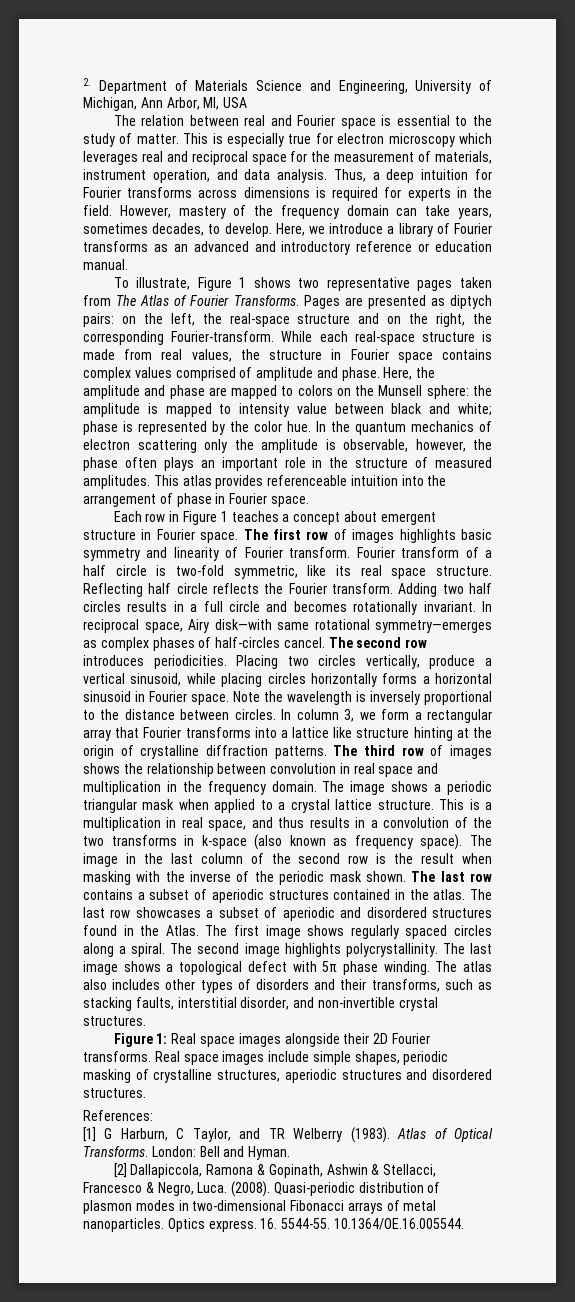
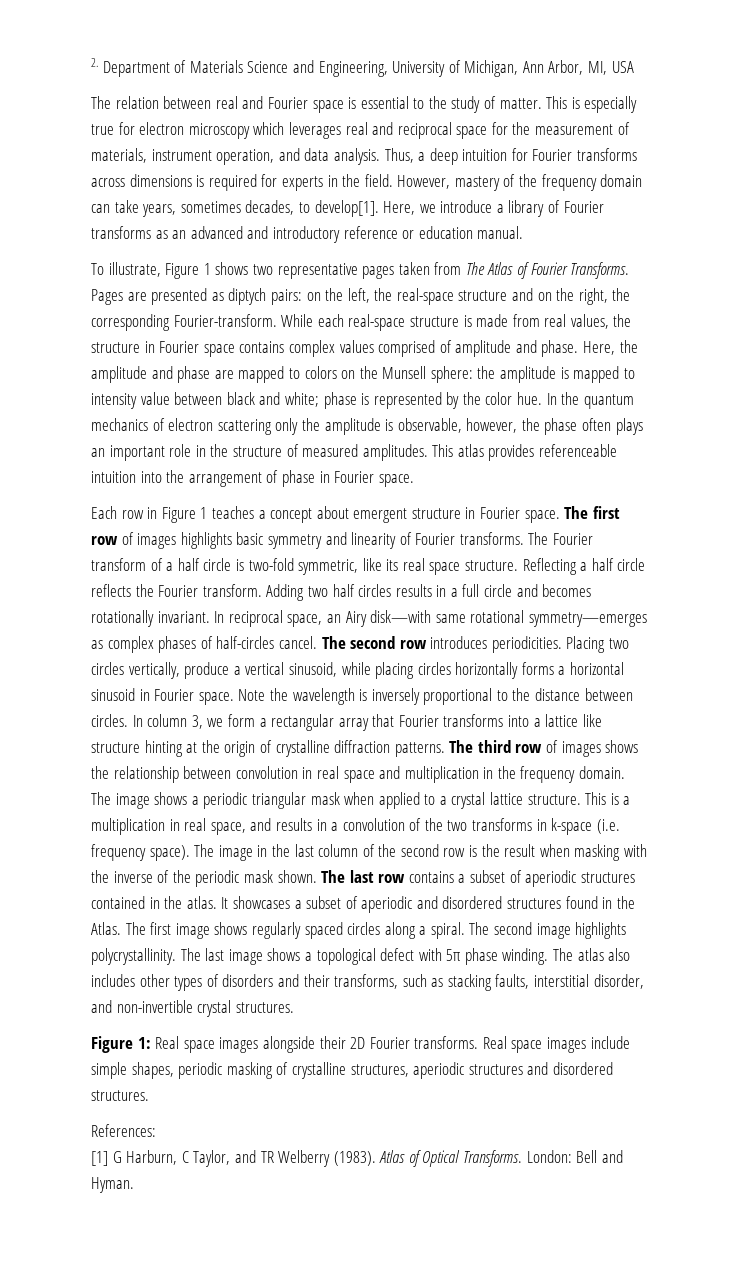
- However, mastery of the frequency domain can take years, sometimes decades, to develop.
+ However, mastery of the frequency domain can take years, sometimes decades, to develop[1].
- The first row of images highlights basic symmetry and linearity of Fourier transform. Fourier transform of a half circle is two-fold symmetric, like its real space structure.
+ The first row of images highlights basic symmetry and linearity of Fourier transforms. The Fourier transform of a half circle is two-fold symmetric, like its real space structure.
- Reflecting half circle reflects the Fourier transform.
+ Reflecting a half circle reflects the Fourier transform.
- In reciprocal space, Airy disk—with same rotational symmetry—emerges as complex phases of half-circles cancel.
+ In reciprocal space, an Airy disk—with same rotational symmetry—emerges as complex phases of half-circles cancel.
- This is a multiplication in real space, and thus results in a convolution of the two transforms in k-space (also known as frequency space).
+ This is a multiplication in real space, and results in a convolution of the two transforms in k-space (i.e. frequency space).
- The last row showcases a subset of aperiodic and disordered structures found in the Atlas.
+ It showcases a subset of aperiodic and disordered structures found in the Atlas.
- [2] Dallapiccola, Ramona & Gopinath, Ashwin & Stellacci, Francesco & Negro, Luca. (2008). Quasi-periodic distribution of plasmon modes in two-dimensional Fibonacci arrays of metal nanoparticles. Optics express. 16. 5544-55. 10.1364/OE.16.005544.

